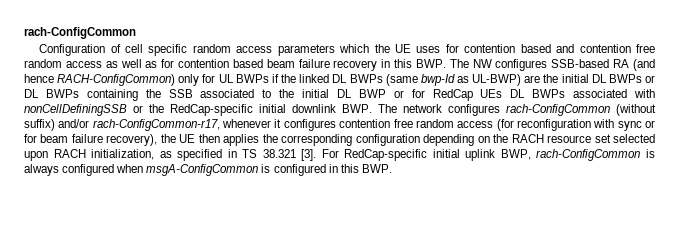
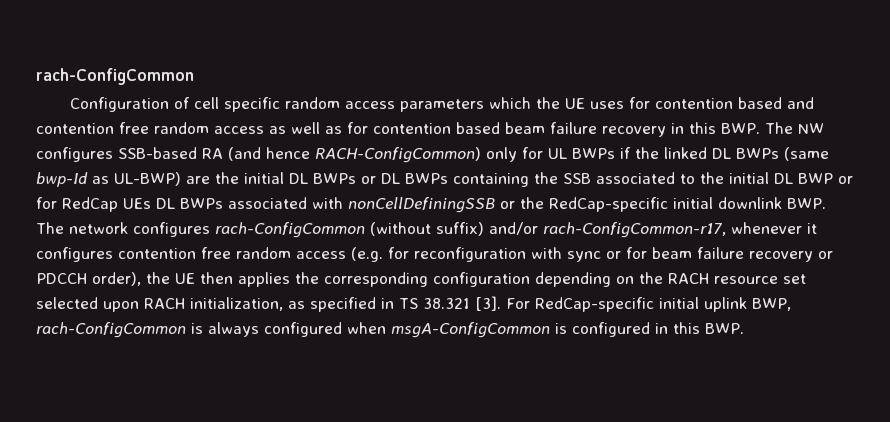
- Configuration of cell specific random access parameters which the UE uses for contention based and contention free random access as well as for contention based beam failure recovery in this BWP. The NW configures SSB-based RA (and hence RACH-ConfigCommon) only for UL BWPs if the linked DL BWPs (same bwp-Id as UL-BWP) are the initial DL BWPs or DL BWPs containing the SSB associated to the initial DL BWP or for RedCap UEs DL BWPs associated with nonCellDefiningSSB or the RedCap-specific initial downlink BWP. The network configures rach-ConfigCommon (without suffix) and/or rach-ConfigCommon-r17, whenever it configures contention free random access (for reconfiguration with sync or for beam failure recovery), the UE then applies the corresponding configuration depending on the RACH resource set selected upon RACH initialization, as specified in TS 38.321 [3].
+ Configuration of cell specific random access parameters which the UE uses for contention based and contention free random access as well as for contention based beam failure recovery in this BWP. The NW configures SSB-based RA (and hence RACH-ConfigCommon) only for UL BWPs if the linked DL BWPs (same bwp-Id as UL-BWP) are the initial DL BWPs or DL BWPs containing the SSB associated to the initial DL BWP or for RedCap UEs DL BWPs associated with nonCellDefiningSSB or the RedCap-specific initial downlink BWP. The network configures rach-ConfigCommon (without suffix) and/or rach-ConfigCommon-r17, whenever it configures contention free random access (e.g. for reconfiguration with sync or for beam failure recovery or PDCCH order), the UE then applies the corresponding configuration depending on the RACH resource set selected upon RACH initialization, as specified in TS 38.321 [3].

